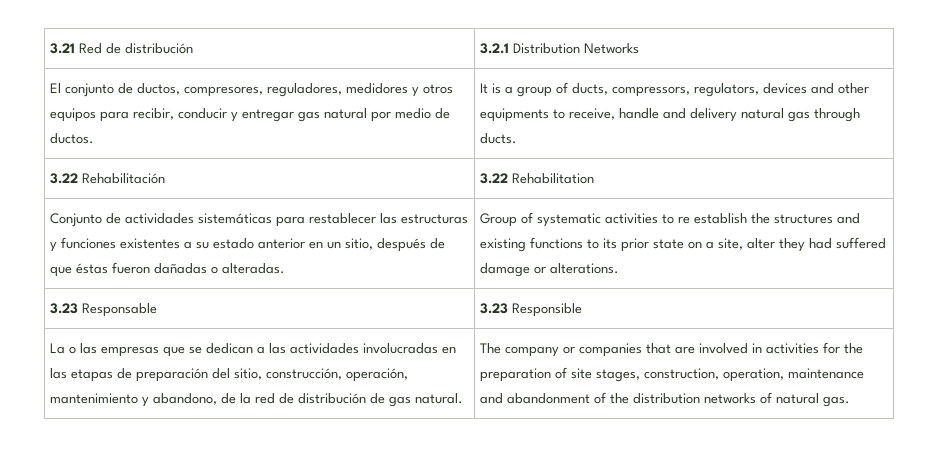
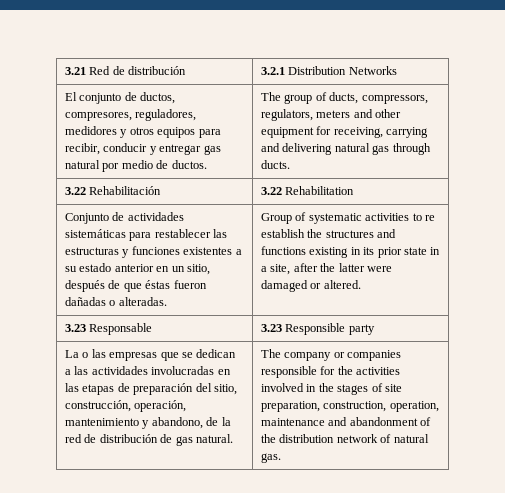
- It is a group of ducts, compressors, regulators, devices and other equipments to receive, handle and delivery natural gas through ducts.
+ The group of ducts, compressors, regulators, meters and other equipment for receiving, carrying and delivering natural gas through ducts.
- Group of systematic activities to re establish the structures and existing functions to its prior state on a site, alter they had suffered damage or alterations.
+ Group of systematic activities to re establish the structures and functions existing in its prior state in a site, after the latter were damaged or altered.
- 3.23 Responsable | 3.23 Responsible
+ 3.23 Responsable | 3.23 Responsible party
- The company or companies that are involved in activities for the preparation of site stages, construction, operation, maintenance and abandonment of the distribution networks of natural gas.
+ The company or companies responsible for the activities involved in the stages of site preparation, construction, operation, maintenance and abandonment of the distribution network of natural gas.

